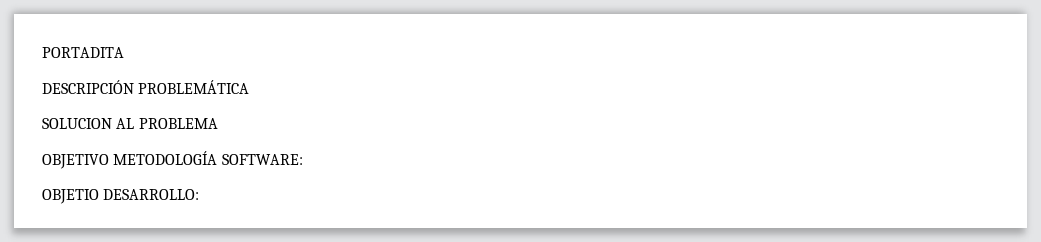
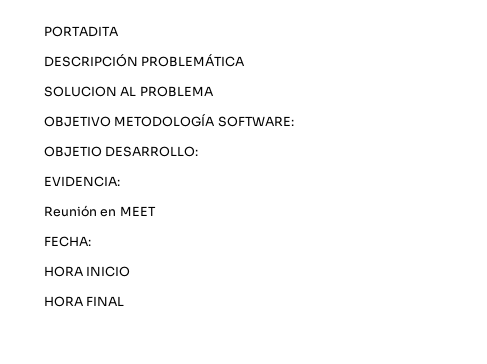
+ EVIDENCIA:
+ Reunión en MEET
+ FECHA:
+ HORA INICIO
+ HORA FINAL

